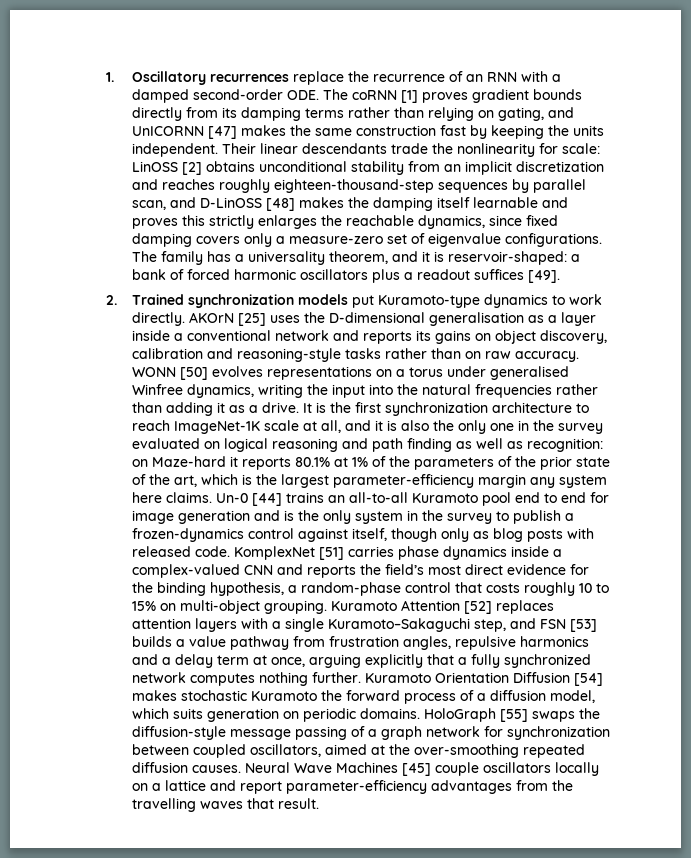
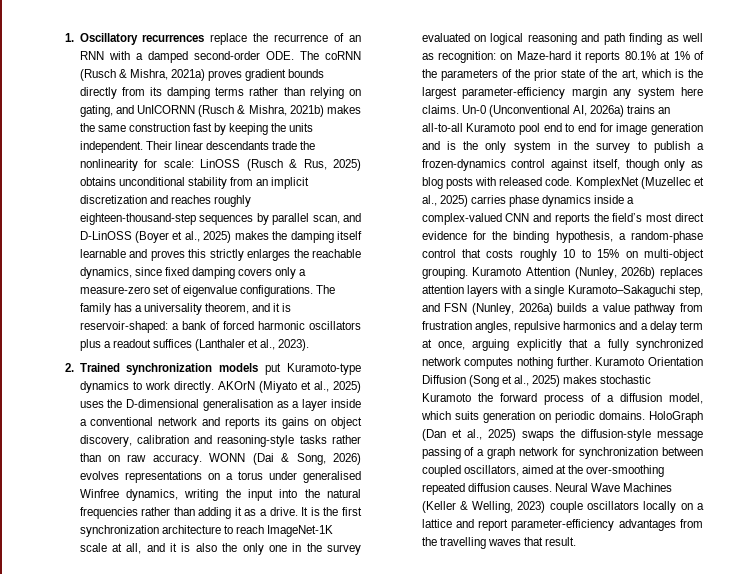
- 1. Oscillatory recurrences replace the recurrence of an RNN with a damped second-order ODE. The coRNN [1] proves gradient bounds directly from its damping terms rather than relying on gating, and UnICORNN [47] makes the same construction fast by keeping the units independent.
+ 1. Oscillatory recurrences replace the recurrence of an RNN with a damped second-order ODE. The coRNN (Rusch & Mishra, 2021a) proves gradient bounds directly from its damping terms rather than relying on gating, and UnICORNN (Rusch & Mishra, 2021b) makes the same construction fast by keeping the units independent.
- Their linear descendants trade the nonlinearity for scale: LinOSS [2] obtains unconditional stability from an implicit discretization and reaches roughly eighteen-thousand-step sequences by parallel scan, and D-LinOSS [48] makes the damping itself learnable and proves this strictly enlarges the reachable dynamics, since fixed damping covers only a measure-zero set of eigenvalue configurations.
+ Their linear descendants trade the nonlinearity for scale: LinOSS (Rusch & Rus, 2025) obtains unconditional stability from an implicit discretization and reaches roughly eighteen-thousand-step sequences by parallel scan, and D-LinOSS (Boyer et al., 2025) makes the damping itself learnable and proves this strictly enlarges the reachable dynamics, since fixed damping covers only a measure-zero set of eigenvalue configurations.
- The family has a universality theorem, and it is reservoir-shaped: a bank of forced harmonic oscillators plus a readout suffices [49].
+ The family has a universality theorem, and it is reservoir-shaped: a bank of forced harmonic oscillators plus a readout suffices (Lanthaler et al., 2023).
- AKOrN [25] uses the D-dimensional generalisation as a layer inside a conventional network and reports its gains on object discovery, calibration and reasoning-style tasks rather than on raw accuracy.
+ AKOrN (Miyato et al., 2025) uses the D-dimensional generalisation as a layer inside a conventional network and reports its gains on object discovery, calibration and reasoning-style tasks rather than on raw accuracy.
- WONN [50] evolves representations on a torus under generalised Winfree dynamics, writing the input into the natural frequencies rather than adding it as a drive.
+ WONN (Dai & Song, 2026) evolves representations on a torus under generalised Winfree dynamics, writing the input into the natural frequencies rather than adding it as a drive.
- Un-0 [44] trains an all-to-all Kuramoto pool end to end for image generation and is the only system in the survey to publish a frozen-dynamics control against itself, though only as blog posts with released code.
+ Un-0 (Unconventional AI, 2026a) trains an all-to-all Kuramoto pool end to end for image generation and is the only system in the survey to publish a frozen-dynamics control against itself, though only as blog posts with released code.
- KomplexNet [51] carries phase dynamics inside a complex-valued CNN and reports the field’s most direct evidence for the binding hypothesis, a random-phase control that costs roughly 10 to 15% on multi-object grouping.
+ KomplexNet (Muzellec et al., 2025) carries phase dynamics inside a complex-valued CNN and reports the field’s most direct evidence for the binding hypothesis, a random-phase control that costs roughly 10 to 15% on multi-object grouping.
- Kuramoto Attention [52] replaces attention layers with a single Kuramoto–Sakaguchi step, and FSN [53] builds a value pathway from frustration angles, repulsive harmonics and a delay term at once, arguing explicitly that a fully synchronized network computes nothing further.
+ Kuramoto Attention (Nunley, 2026b) replaces attention layers with a single Kuramoto–Sakaguchi step, and FSN (Nunley, 2026a) builds a value pathway from frustration angles, repulsive harmonics and a delay term at once, arguing explicitly that a fully synchronized network computes nothing further.
- Kuramoto Orientation Diffusion [54] makes stochastic Kuramoto the forward process of a diffusion model, which suits generation on periodic domains.
+ Kuramoto Orientation Diffusion (Song et al., 2025) makes stochastic Kuramoto the forward process of a diffusion model, which suits generation on periodic domains.
- HoloGraph [55] swaps the diffusion-style message passing of a graph network for synchronization between coupled oscillators, aimed at the over-smoothing repeated diffusion causes.
+ HoloGraph (Dan et al., 2025) swaps the diffusion-style message passing of a graph network for synchronization between coupled oscillators, aimed at the over-smoothing repeated diffusion causes.
- Neural Wave Machines [45] couple oscillators locally on a lattice and report parameter-efficiency advantages from the travelling waves that result.
+ Neural Wave Machines (Keller & Welling, 2023) couple oscillators locally on a lattice and report parameter-efficiency advantages from the travelling waves that result.

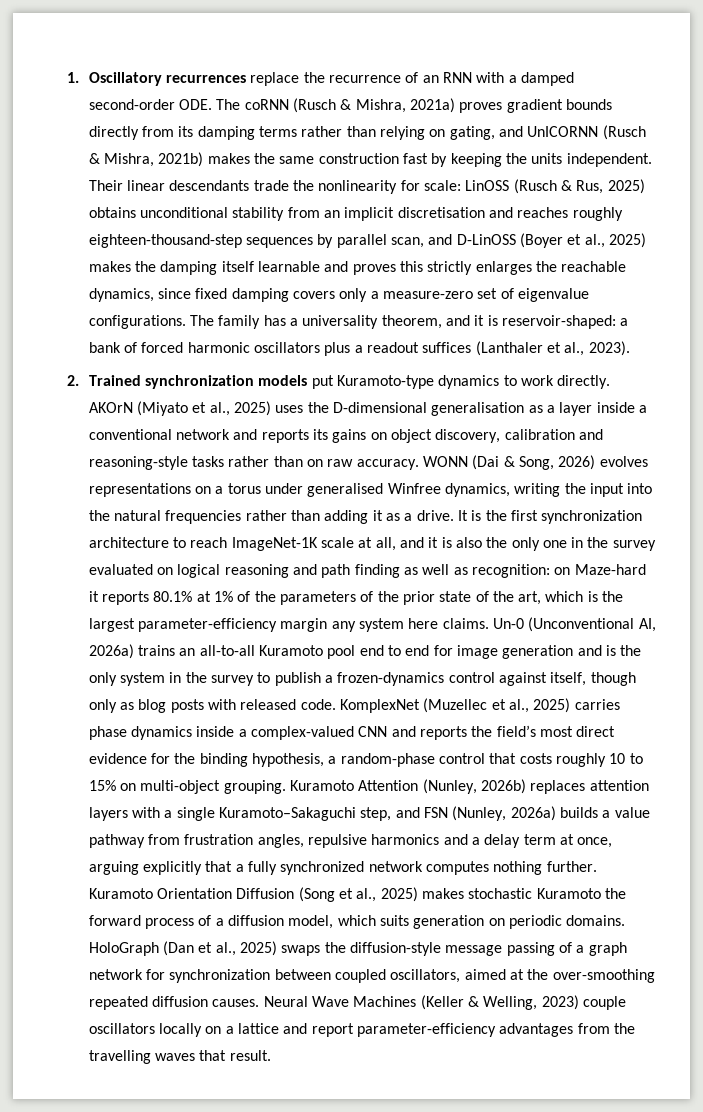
- Their linear descendants trade the nonlinearity for scale: LinOSS (Rusch & Rus, 2025) obtains unconditional stability from an implicit discretization and reaches roughly eighteen-thousand-step sequences by parallel scan, and D-LinOSS (Boyer et al., 2025) makes the damping itself learnable and proves this strictly enlarges the reachable dynamics, since fixed damping covers only a measure-zero set of eigenvalue configurations.
+ Their linear descendants trade the nonlinearity for scale: LinOSS (Rusch & Rus, 2025) obtains unconditional stability from an implicit discretisation and reaches roughly eighteen-thousand-step sequences by parallel scan, and D-LinOSS (Boyer et al., 2025) makes the damping itself learnable and proves this strictly enlarges the reachable dynamics, since fixed damping covers only a measure-zero set of eigenvalue configurations.

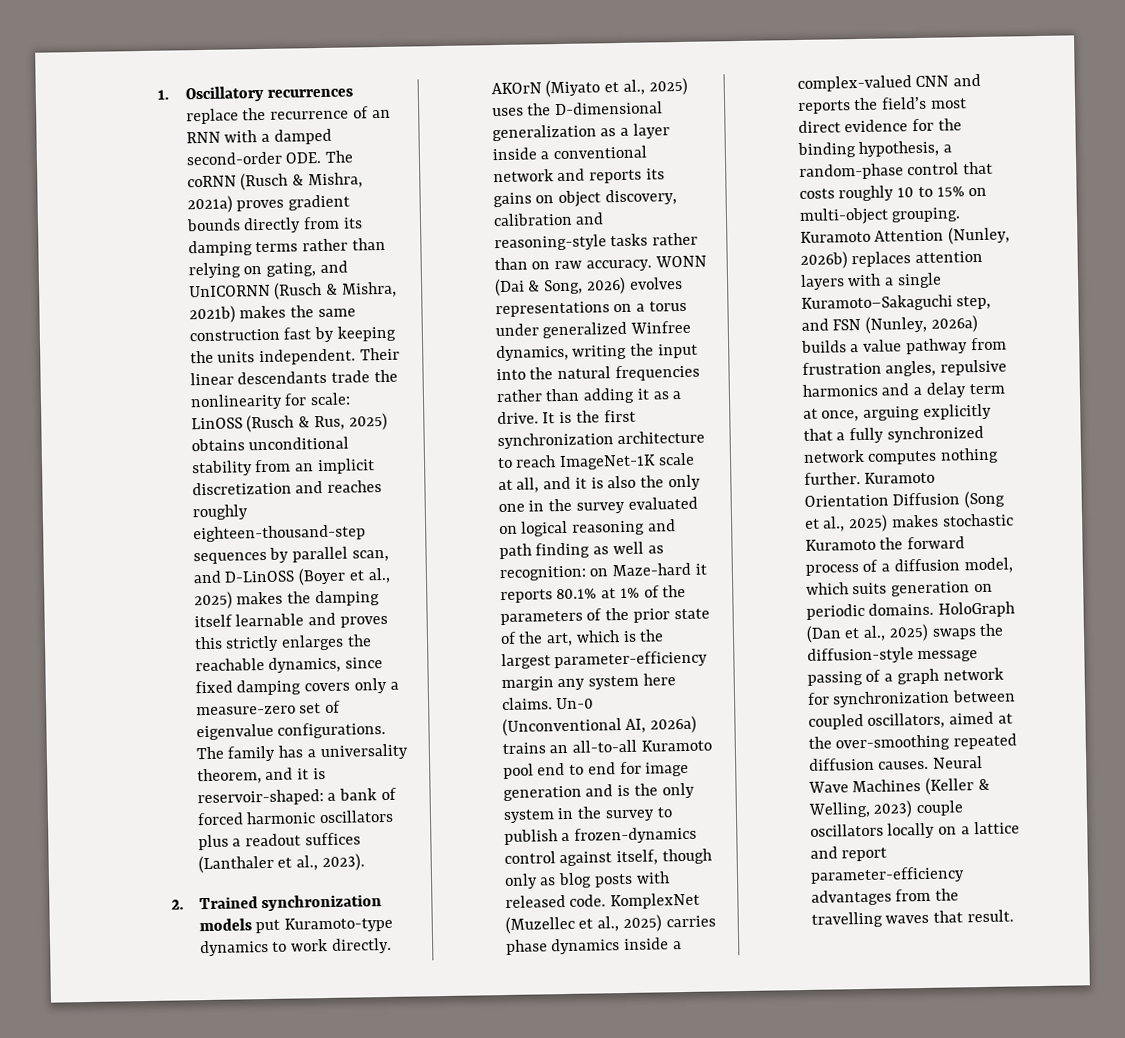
- Their linear descendants trade the nonlinearity for scale: LinOSS (Rusch & Rus, 2025) obtains unconditional stability from an implicit discretisation and reaches roughly eighteen-thousand-step sequences by parallel scan, and D-LinOSS (Boyer et al., 2025) makes the damping itself learnable and proves this strictly enlarges the reachable dynamics, since fixed damping covers only a measure-zero set of eigenvalue configurations.
+ Their linear descendants trade the nonlinearity for scale: LinOSS (Rusch & Rus, 2025) obtains unconditional stability from an implicit discretization and reaches roughly eighteen-thousand-step sequences by parallel scan, and D-LinOSS (Boyer et al., 2025) makes the damping itself learnable and proves this strictly enlarges the reachable dynamics, since fixed damping covers only a measure-zero set of eigenvalue configurations.
- AKOrN (Miyato et al., 2025) uses the D-dimensional generalisation as a layer inside a conventional network and reports its gains on object discovery, calibration and reasoning-style tasks rather than on raw accuracy.
+ AKOrN (Miyato et al., 2025) uses the D-dimensional generalization as a layer inside a conventional network and reports its gains on object discovery, calibration and reasoning-style tasks rather than on raw accuracy.
- WONN (Dai & Song, 2026) evolves representations on a torus under generalised Winfree dynamics, writing the input into the natural frequencies rather than adding it as a drive.
+ WONN (Dai & Song, 2026) evolves representations on a torus under generalized Winfree dynamics, writing the input into the natural frequencies rather than adding it as a drive.

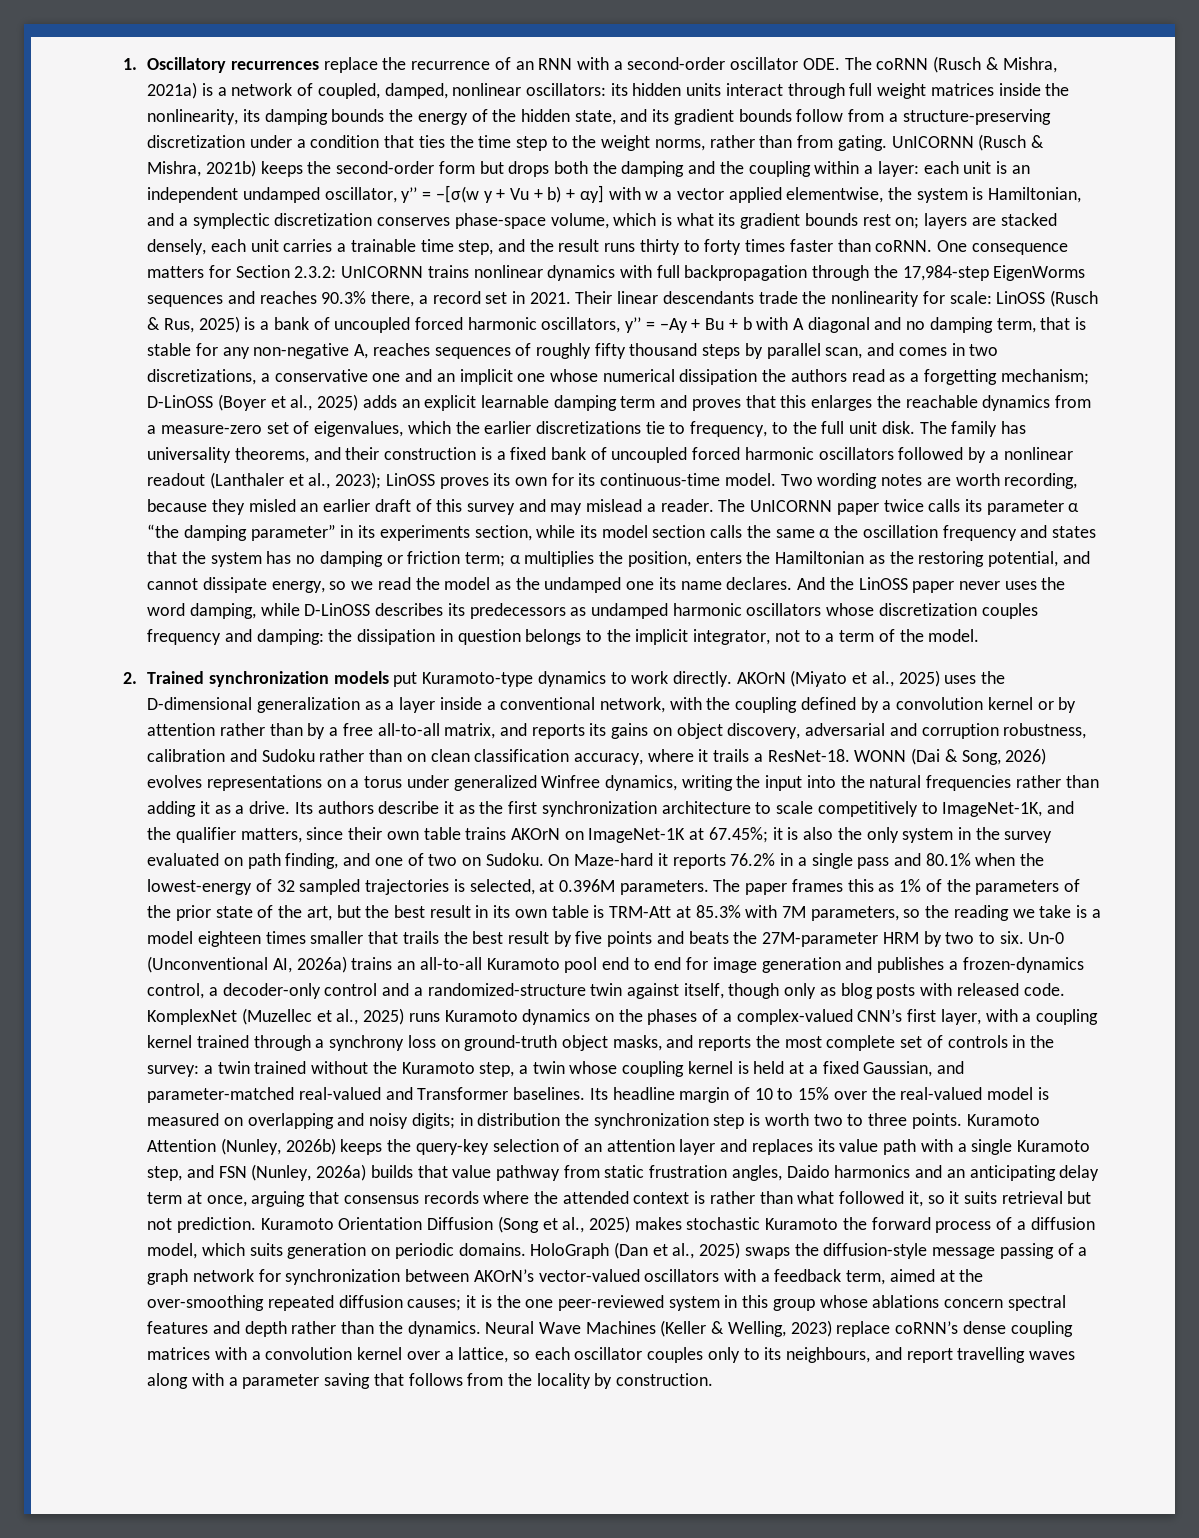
- 1. Oscillatory recurrences replace the recurrence of an RNN with a damped second-order ODE. The coRNN (Rusch & Mishra, 2021a) proves gradient bounds directly from its damping terms rather than relying on gating, and UnICORNN (Rusch & Mishra, 2021b) makes the same construction fast by keeping the units independent.
+ 1. Oscillatory recurrences replace the recurrence of an RNN with a second-order oscillator ODE. The coRNN (Rusch & Mishra, 2021a) is a network of coupled, damped, nonlinear oscillators: its hidden units interact through full weight matrices inside the nonlinearity, its damping bounds the energy of the hidden state, and its gradient bounds follow from a structure-preserving discretization under a condition that ties the time step to the weight norms, rather than from gating. UnICORNN (Rusch & Mishra, 2021b) keeps the second-order form but drops both the damping and the coupling within a layer: each unit is an independent undamped oscillator, y’’ = −[σ(w y + Vu + b) + αy] with w a vector applied elementwise, the system is Hamiltonian, and a symplectic discretization conserves phase-space volume, which is what its gradient bounds rest on; layers are stacked densely, each unit carries a trainable time step, and the result runs thirty to forty times faster than coRNN. One consequence matters for Section 2.3.2: UnICORNN trains nonlinear dynamics with full backpropagation through the 17,984-step EigenWorms sequences and reaches 90.3% there, a record set in 2021.
- Their linear descendants trade the nonlinearity for scale: LinOSS (Rusch & Rus, 2025) obtains unconditional stability from an implicit discretization and reaches roughly eighteen-thousand-step sequences by parallel scan, and D-LinOSS (Boyer et al., 2025) makes the damping itself learnable and proves this strictly enlarges the reachable dynamics, since fixed damping covers only a measure-zero set of eigenvalue configurations. The family has a universality theorem, and it is reservoir-shaped: a bank of forced harmonic oscillators plus a readout suffices (Lanthaler et al., 2023).
+ Their linear descendants trade the nonlinearity for scale: LinOSS (Rusch & Rus, 2025) is a bank of uncoupled forced harmonic oscillators, y’’ = −Ay + Bu + b with A diagonal and no damping term, that is stable for any non-negative A, reaches sequences of roughly fifty thousand steps by parallel scan, and comes in two discretizations, a conservative one and an implicit one whose numerical dissipation the authors read as a forgetting mechanism; D-LinOSS (Boyer et al., 2025) adds an explicit learnable damping term and proves that this enlarges the reachable dynamics from a measure-zero set of eigenvalues, which the earlier discretizations tie to frequency, to the full unit disk. The family has universality theorems, and their construction is a fixed bank of uncoupled forced harmonic oscillators followed by a nonlinear readout (Lanthaler et al., 2023); LinOSS proves its own for its continuous-time model. Two wording notes are worth recording, because they misled an earlier draft of this survey and may mislead a reader. The UnICORNN paper twice calls its parameter α “the damping parameter” in its experiments section, while its model section calls the same α the oscillation frequency and states that the system has no damping or friction term; α multiplies the position, enters the Hamiltonian as the restoring potential, and cannot dissipate energy, so we read the model as the undamped one its name declares. And the LinOSS paper never uses the word damping, while D-LinOSS describes its predecessors as undamped harmonic oscillators whose discretization couples frequency and damping: the dissipation in question belongs to the implicit integrator, not to a term of the model.
- AKOrN (Miyato et al., 2025) uses the D-dimensional generalization as a layer inside a conventional network and reports its gains on object discovery, calibration and reasoning-style tasks rather than on raw accuracy.
+ AKOrN (Miyato et al., 2025) uses the D-dimensional generalization as a layer inside a conventional network, with the coupling defined by a convolution kernel or by attention rather than by a free all-to-all matrix, and reports its gains on object discovery, adversarial and corruption robustness, calibration and Sudoku rather than on clean classification accuracy, where it trails a ResNet-18.
- It is the first synchronization architecture to reach ImageNet-1K scale at all, and it is also the only one in the survey evaluated on logical reasoning and path finding as well as recognition: on Maze-hard it reports 80.1% at 1% of the parameters of the prior state of the art, which is the largest parameter-efficiency margin any system here claims.
+ Its authors describe it as the first synchronization architecture to scale competitively to ImageNet-1K, and the qualifier matters, since their own table trains AKOrN on ImageNet-1K at 67.45%; it is also the only system in the survey evaluated on path finding, and one of two on Sudoku. On Maze-hard it reports 76.2% in a single pass and 80.1% when the lowest-energy of 32 sampled trajectories is selected, at 0.396M parameters. The paper frames this as 1% of the parameters of the prior state of the art, but the best result in its own table is TRM-Att at 85.3% with 7M parameters, so the reading we take is a model eighteen times smaller that trails the best result by five points and beats the 27M-parameter HRM by two to six.
- Un-0 (Unconventional AI, 2026a) trains an all-to-all Kuramoto pool end to end for image generation and is the only system in the survey to publish a frozen-dynamics control against itself, though only as blog posts with released code.
+ Un-0 (Unconventional AI, 2026a) trains an all-to-all Kuramoto pool end to end for image generation and publishes a frozen-dynamics control, a decoder-only control and a randomized-structure twin against itself, though only as blog posts with released code.
- KomplexNet (Muzellec et al., 2025) carries phase dynamics inside a complex-valued CNN and reports the field’s most direct evidence for the binding hypothesis, a random-phase control that costs roughly 10 to 15% on multi-object grouping. Kuramoto Attention (Nunley, 2026b) replaces attention layers with a single Kuramoto–Sakaguchi step, and FSN (Nunley, 2026a) builds a value pathway from frustration angles, repulsive harmonics and a delay term at once, arguing explicitly that a fully synchronized network computes nothing further.
+ KomplexNet (Muzellec et al., 2025) runs Kuramoto dynamics on the phases of a complex-valued CNN’s first layer, with a coupling kernel trained through a synchrony loss on ground-truth object masks, and reports the most complete set of controls in the survey: a twin trained without the Kuramoto step, a twin whose coupling kernel is held at a fixed Gaussian, and parameter-matched real-valued and Transformer baselines. Its headline margin of 10 to 15% over the real-valued model is measured on overlapping and noisy digits; in distribution the synchronization step is worth two to three points. Kuramoto Attention (Nunley, 2026b) keeps the query-key selection of an attention layer and replaces its value path with a single Kuramoto step, and FSN (Nunley, 2026a) builds that value pathway from static frustration angles, Daido harmonics and an anticipating delay term at once, arguing that consensus records where the attended context is rather than what followed it, so it suits retrieval but not prediction.
- HoloGraph (Dan et al., 2025) swaps the diffusion-style message passing of a graph network for synchronization between coupled oscillators, aimed at the over-smoothing repeated diffusion causes.
+ HoloGraph (Dan et al., 2025) swaps the diffusion-style message passing of a graph network for synchronization between AKOrN’s vector-valued oscillators with a feedback term, aimed at the over-smoothing repeated diffusion causes; it is the one peer-reviewed system in this group whose ablations concern spectral features and depth rather than the dynamics.
- Neural Wave Machines (Keller & Welling, 2023) couple oscillators locally on a lattice and report parameter-efficiency advantages from the travelling waves that result.
+ Neural Wave Machines (Keller & Welling, 2023) replace coRNN’s dense coupling matrices with a convolution kernel over a lattice, so each oscillator couples only to its neighbours, and report travelling waves along with a parameter saving that follows from the locality by construction.

